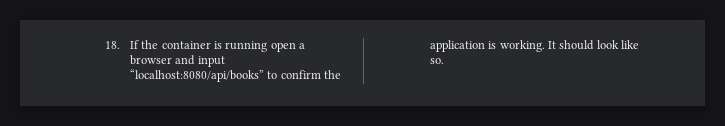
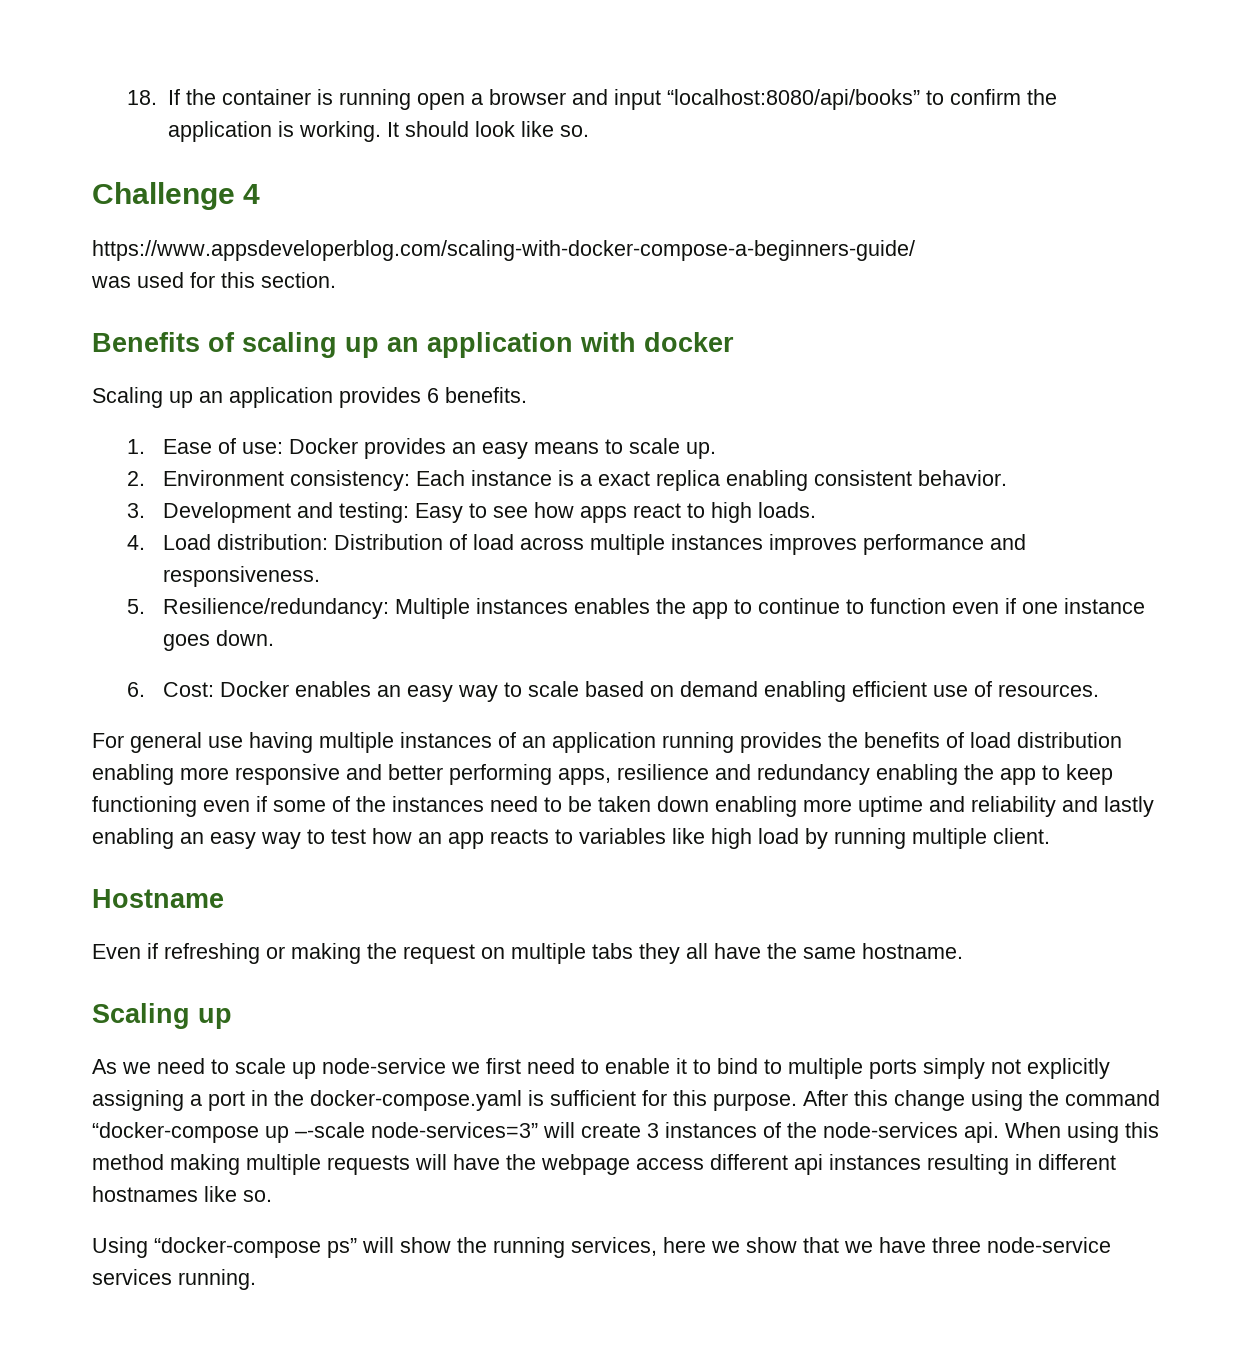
+ Challenge 4
+ https://www.appsdeveloperblog.com/scaling-with-docker-compose-a-beginners-guide/
+ was used for this section.
+ Benefits of scaling up an application with docker
+ Scaling up an application provides 6 benefits.
+ 1. Ease of use: Docker provides an easy means to scale up.
+ 2. Environment consistency: Each instance is a exact replica enabling consistent behavior.
+ 3. Development and testing: Easy to see how apps react to high loads.
+ 4. Load distribution: Distribution of load across multiple instances improves performance and responsiveness.
+ 5. Resilience/redundancy: Multiple instances enables the app to continue to function even if one instance goes down.
+ 6. Cost: Docker enables an easy way to scale based on demand enabling efficient use of resources.
+ For general use having multiple instances of an application running provides the benefits of load distribution enabling more responsive and better performing apps, resilience and redundancy enabling the app to keep functioning even if some of the instances need to be taken down enabling more uptime and reliability and lastly enabling an easy way to test how an app reacts to variables like high load by running multiple client.
+ Hostname
+ Even if refreshing or making the request on multiple tabs they all have the same hostname.
+ Scaling up
+ As we need to scale up node-service we first need to enable it to bind to multiple ports simply not explicitly assigning a port in the docker-compose.yaml is sufficient for this purpose. After this change using the command “docker-compose up –-scale node-services=3” will create 3 instances of the node-services api. When using this method making multiple requests will have the webpage access different api instances resulting in different hostnames like so.
+ Using “docker-compose ps” will show the running services, here we show that we have three node-service services running.

